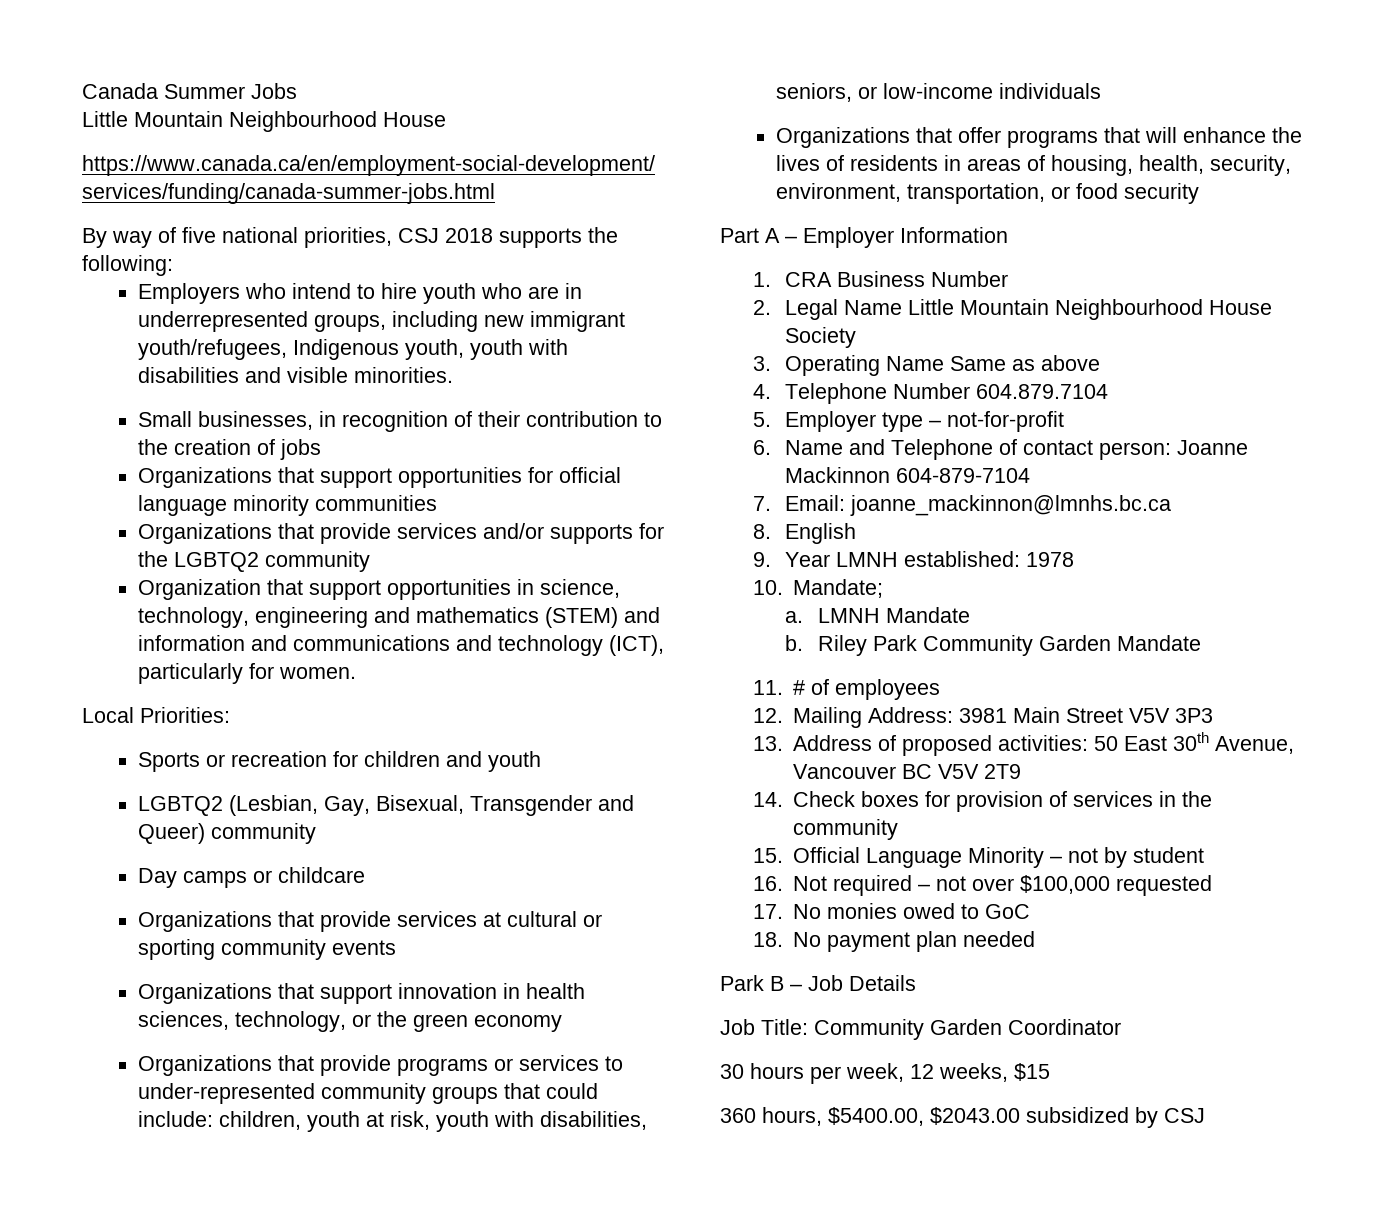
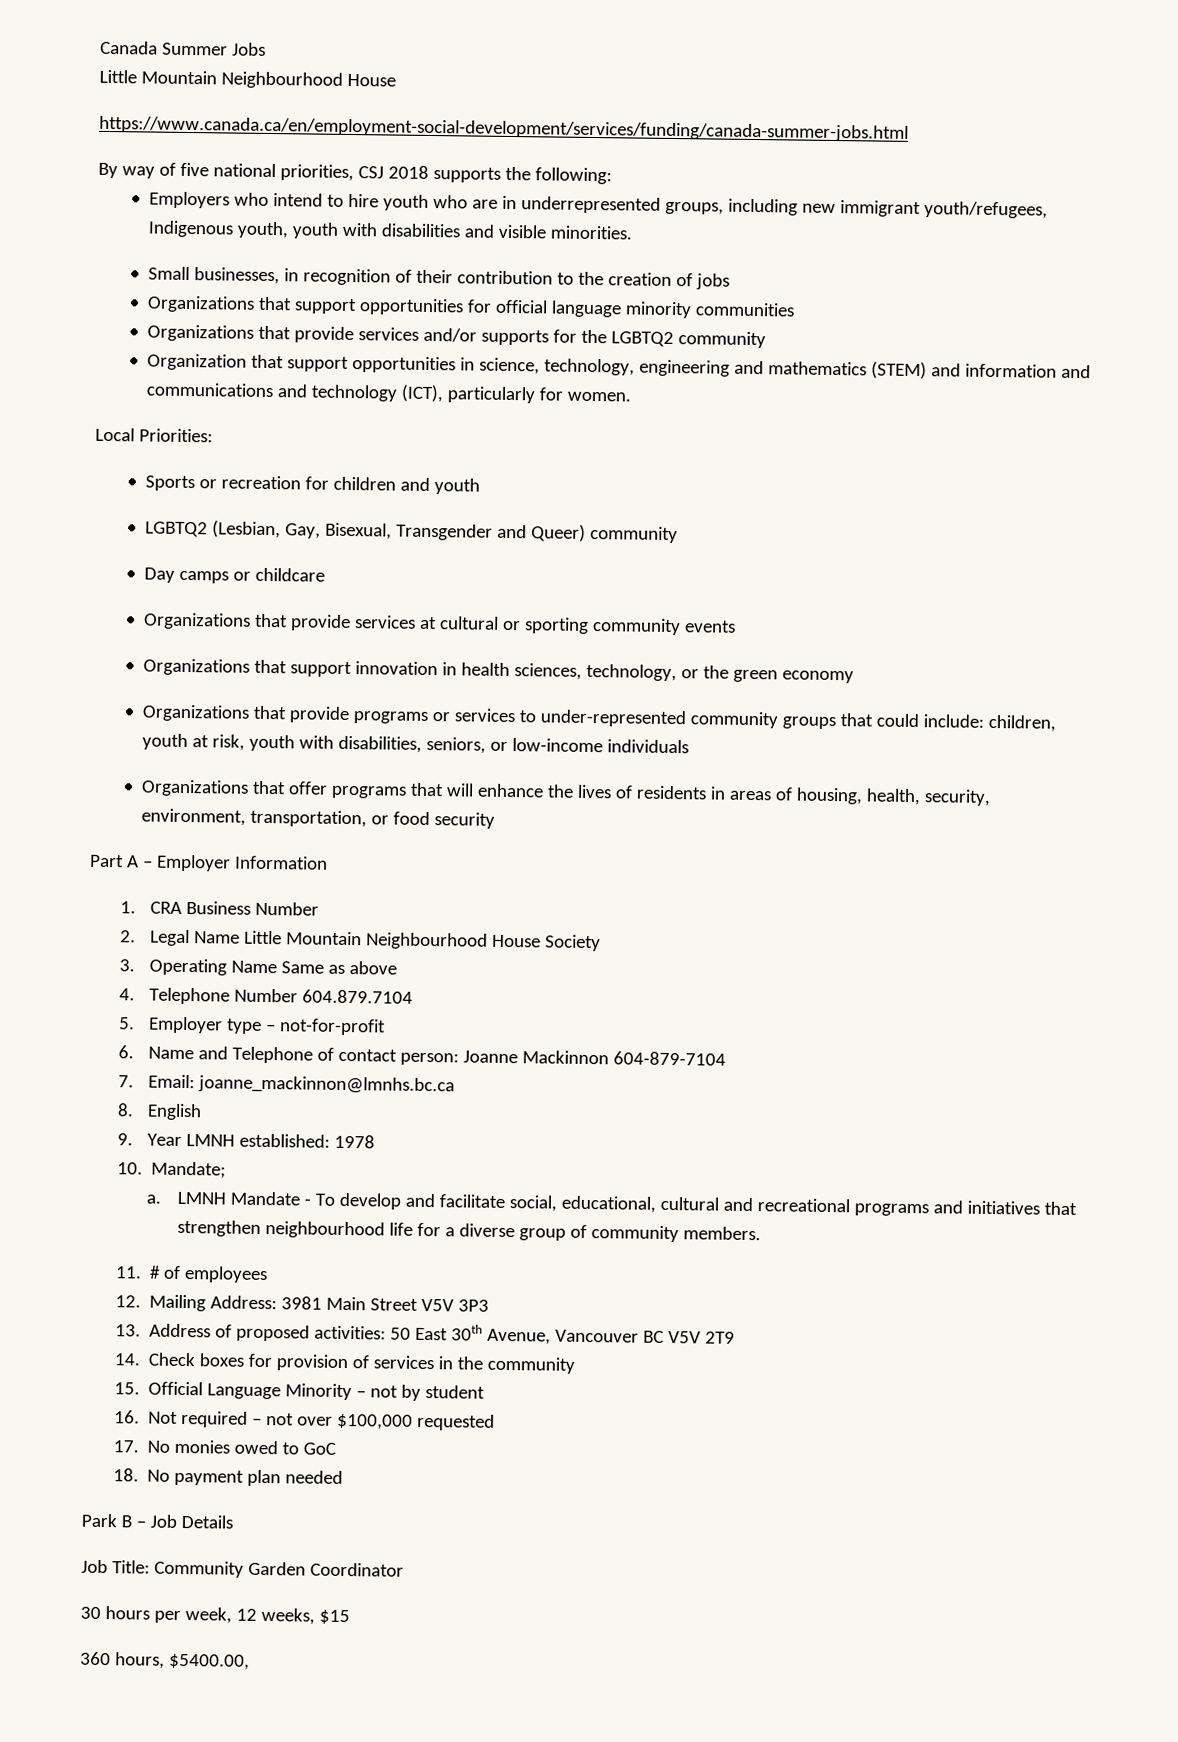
- LMNH Mandate
- b. Riley Park Community Garden Mandate
+ LMNH Mandate - To develop and facilitate social, educational, cultural and recreational programs and initiatives that strengthen neighbourhood life for a diverse group of community members.
- 360 hours, $5400.00, $2043.00 subsidized by CSJ
+ 360 hours, $5400.00,

